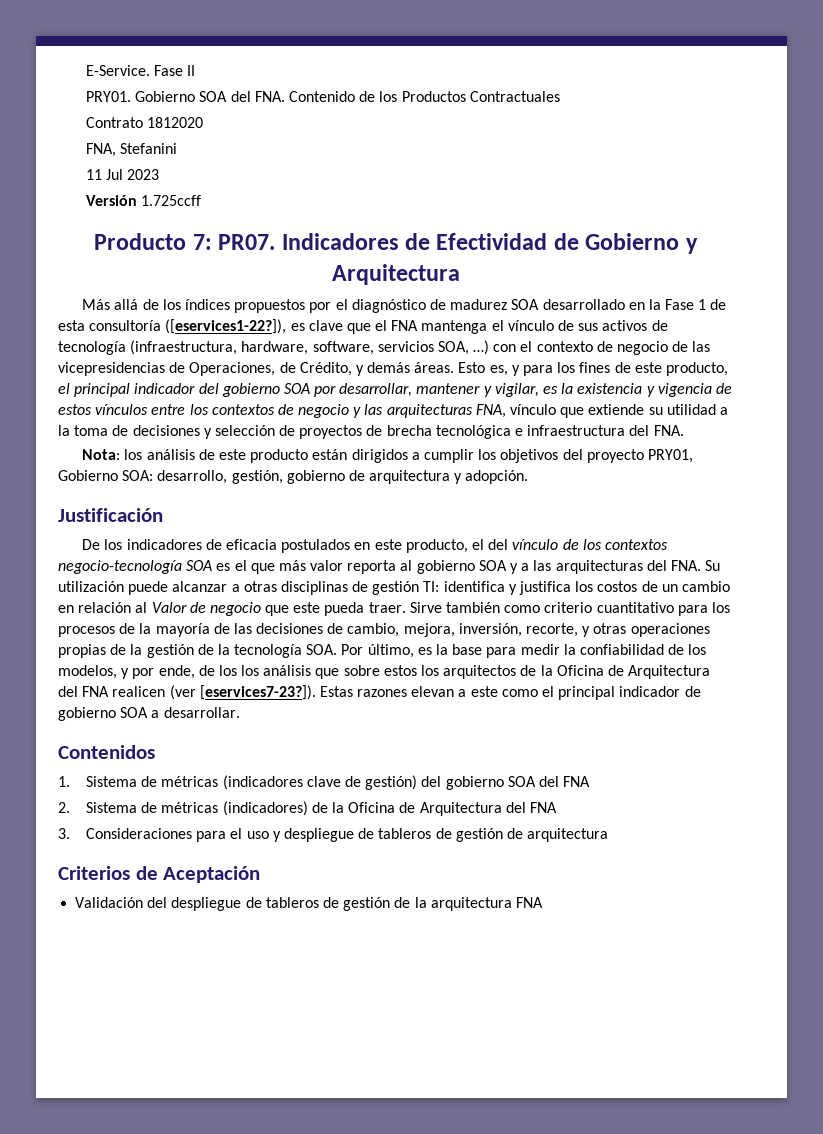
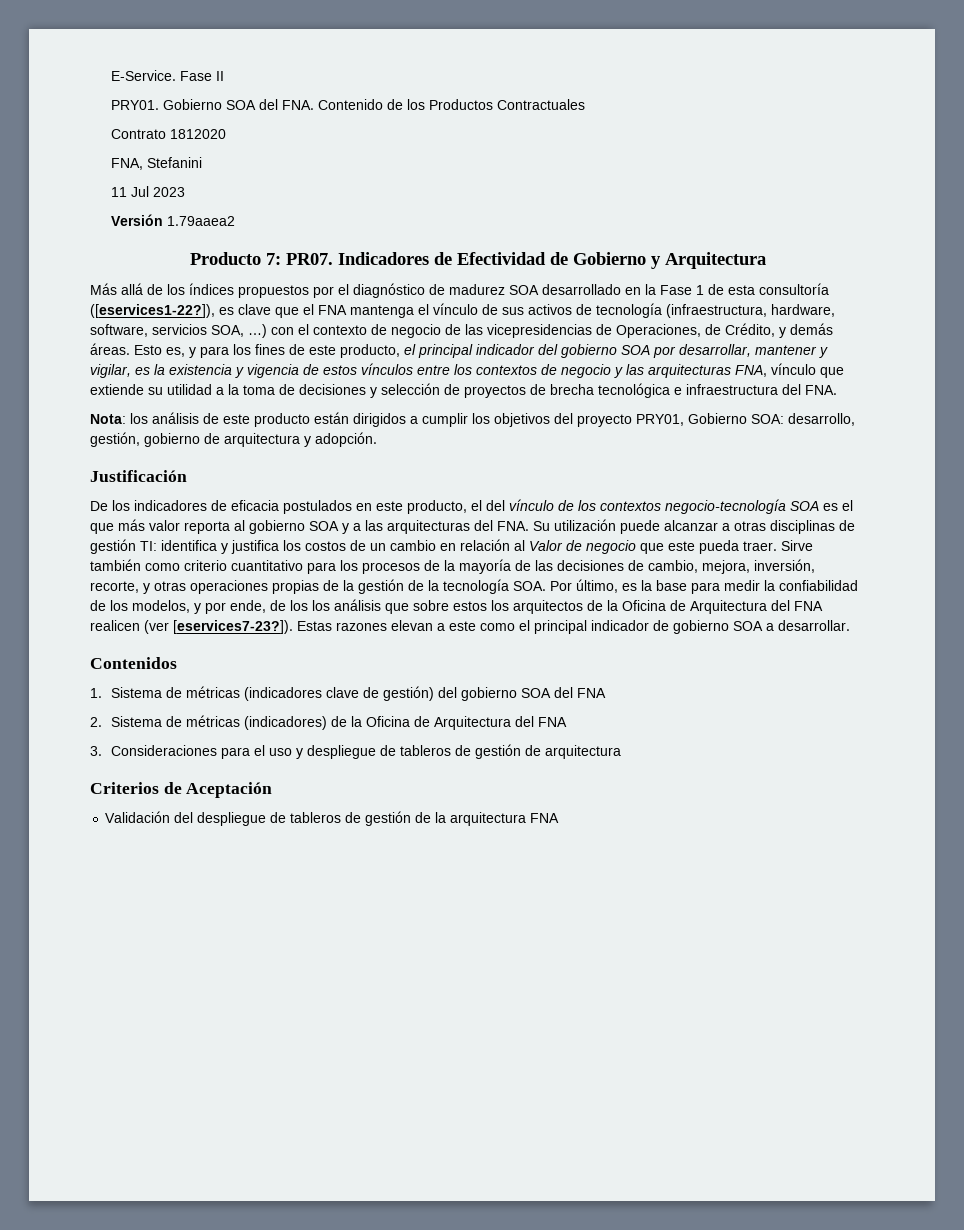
- Versión 1.725ccff
+ Versión 1.79aaea2

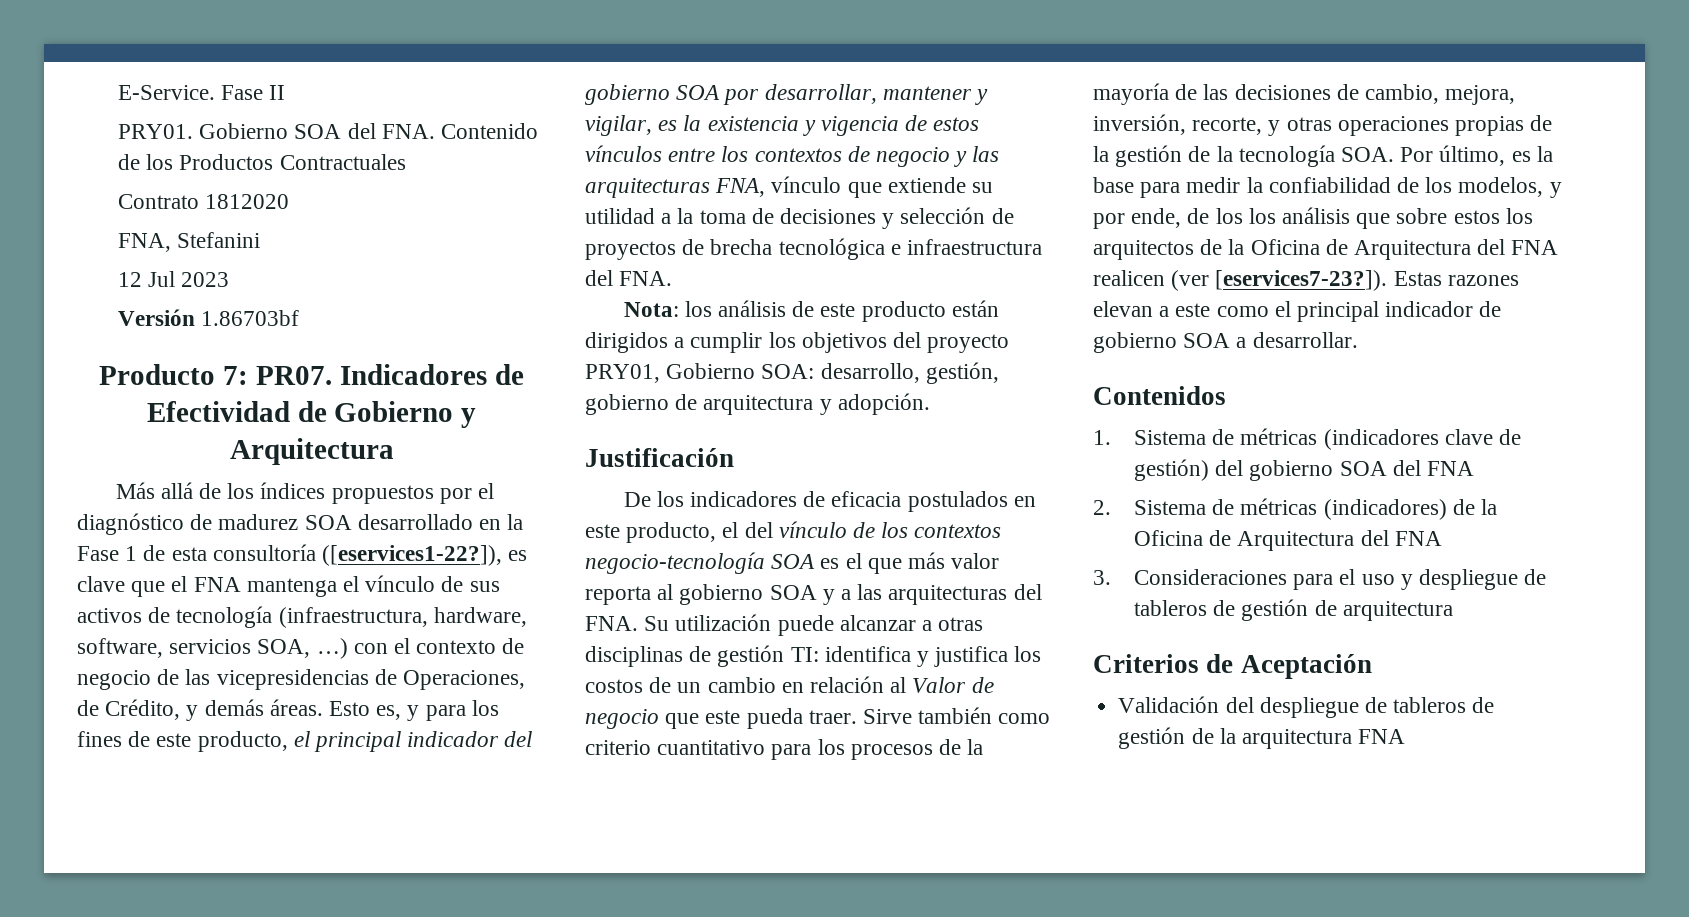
- 11 Jul 2023
+ 12 Jul 2023
- Versión 1.79aaea2
+ Versión 1.86703bf

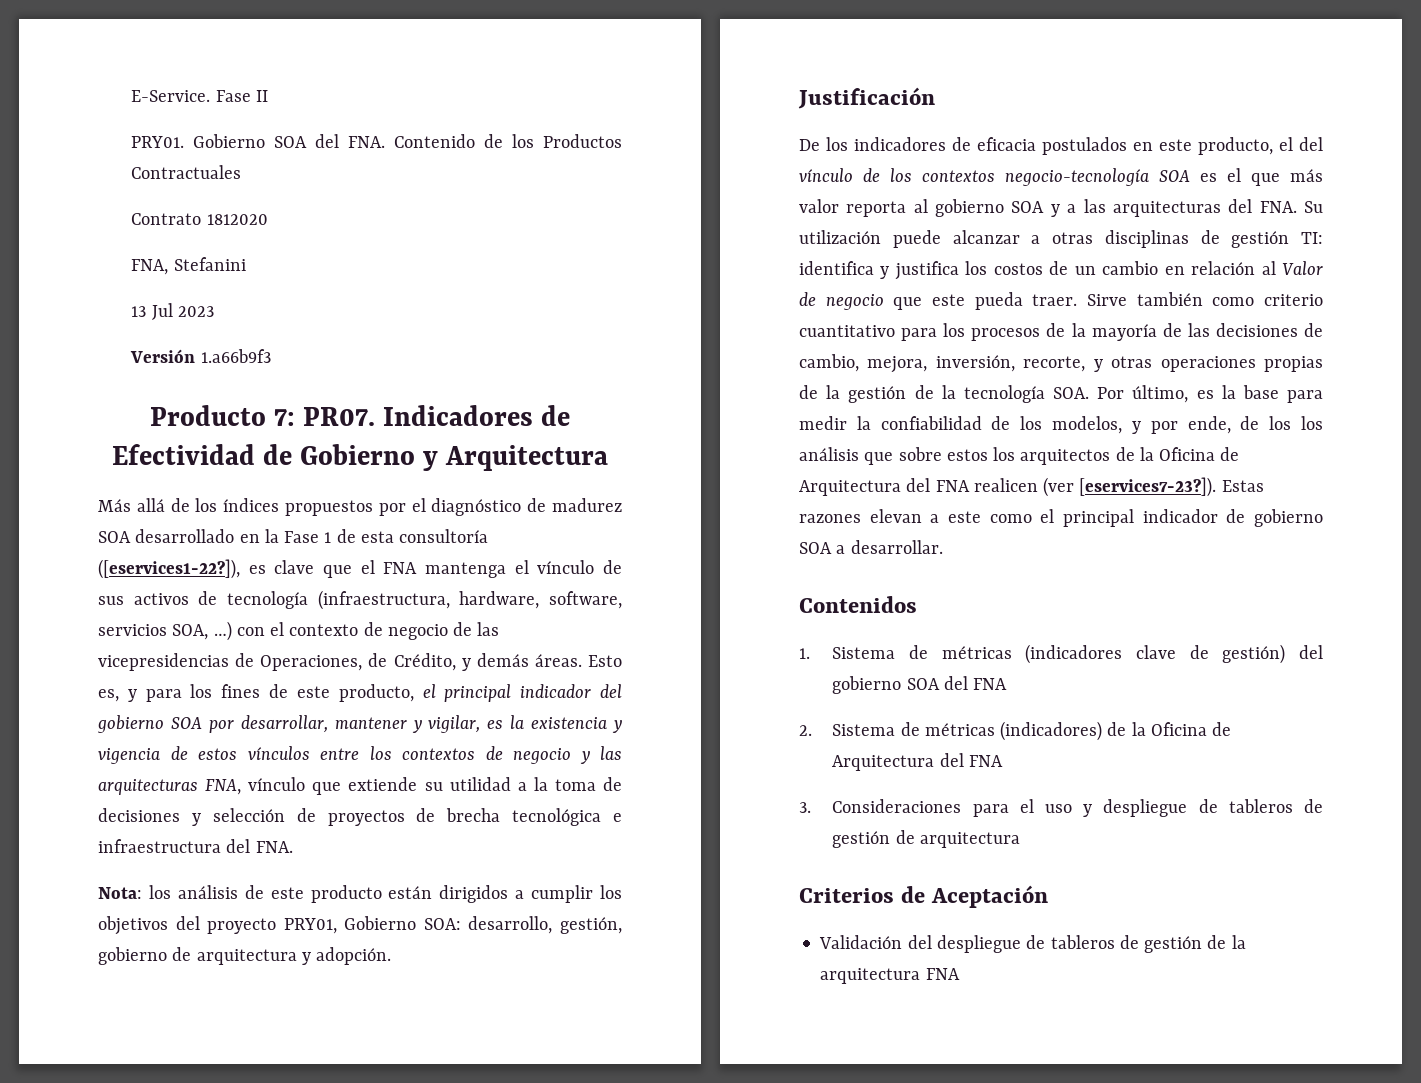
- 12 Jul 2023
+ 13 Jul 2023
- Versión 1.86703bf
+ Versión 1.a66b9f3

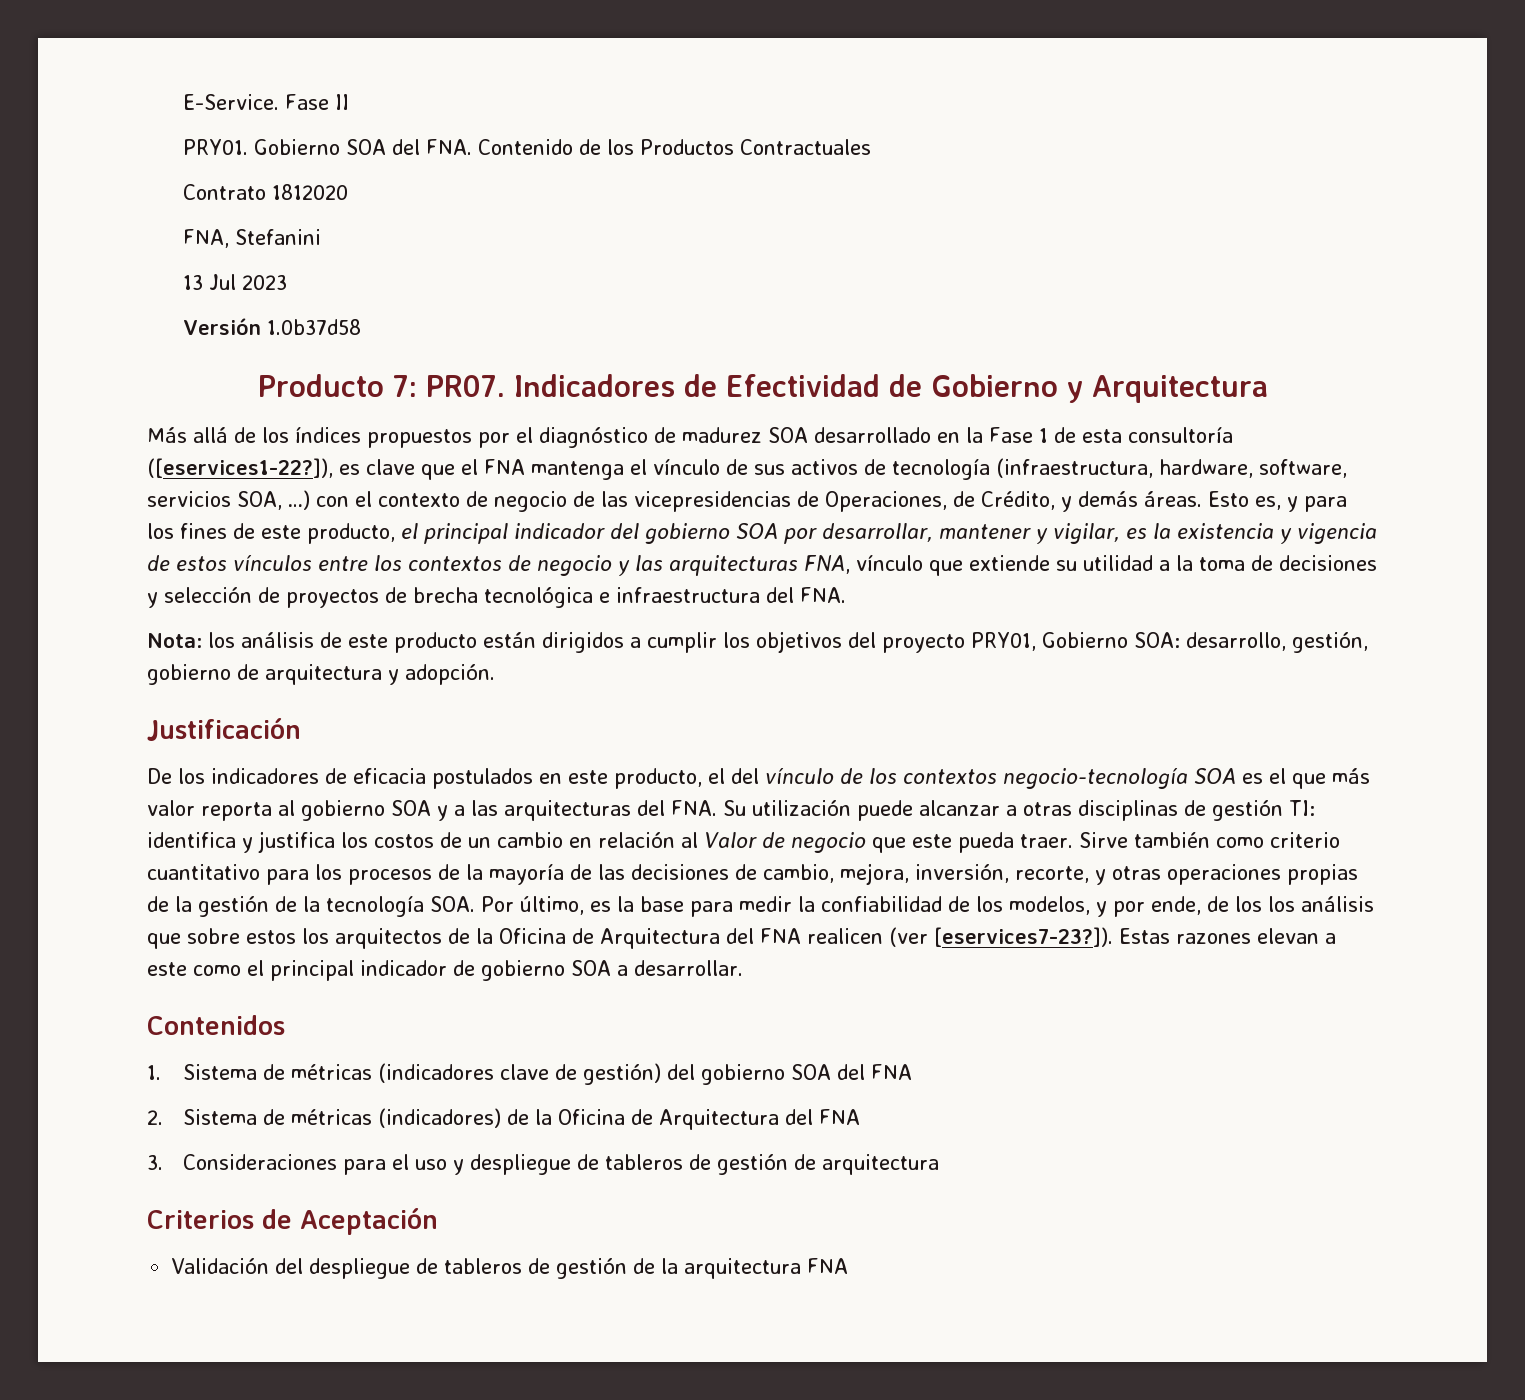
- Versión 1.a66b9f3
+ Versión 1.0b37d58

